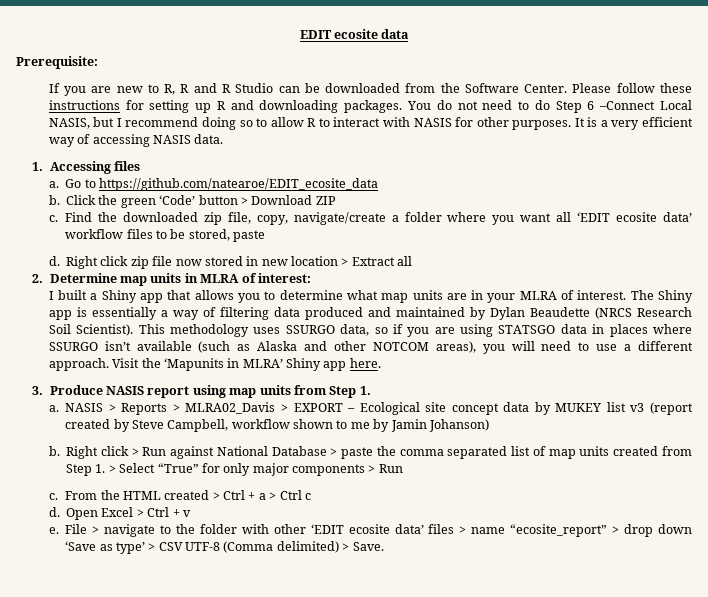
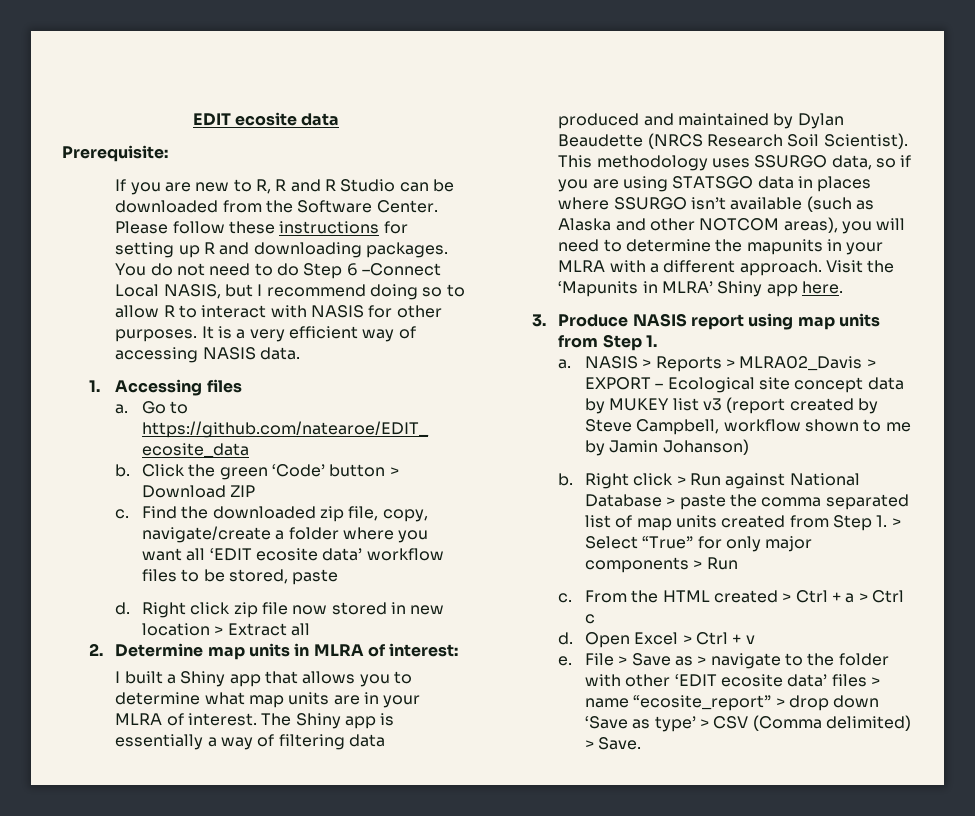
- This methodology uses SSURGO data, so if you are using STATSGO data in places where SSURGO isn’t available (such as Alaska and other NOTCOM areas), you will need to use a different approach.
+ This methodology uses SSURGO data, so if you are using STATSGO data in places where SSURGO isn’t available (such as Alaska and other NOTCOM areas), you will need to determine the mapunits in your MLRA with a different approach.
- File > navigate to the folder with other ‘EDIT ecosite data’ files > name “ecosite_report” > drop down ‘Save as type’ > CSV UTF-8 (Comma delimited) > Save.
+ File > Save as > navigate to the folder with other ‘EDIT ecosite data’ files > name “ecosite_report” > drop down ‘Save as type’ > CSV (Comma delimited) > Save.

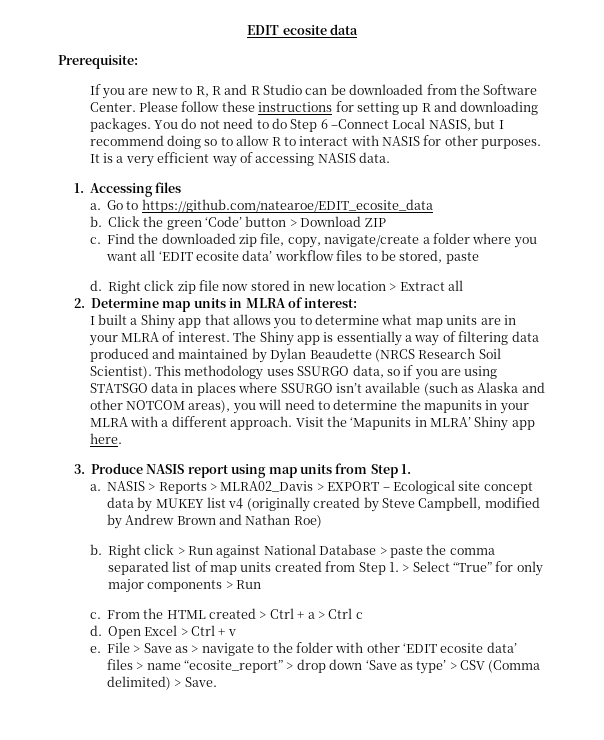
- NASIS > Reports > MLRA02_Davis > EXPORT – Ecological site concept data by MUKEY list v3 (report created by Steve Campbell, workflow shown to me by Jamin Johanson)
+ NASIS > Reports > MLRA02_Davis > EXPORT – Ecological site concept data by MUKEY list v4 (originally created by Steve Campbell, modified by Andrew Brown and Nathan Roe)

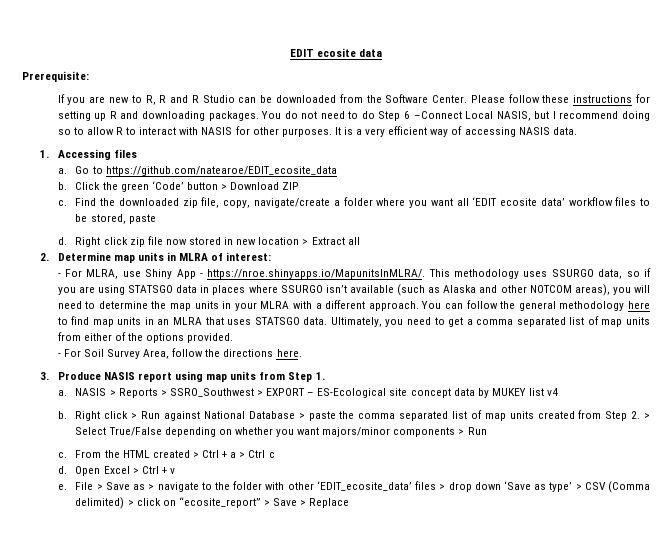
- I built a Shiny app that allows you to determine what map units are in your MLRA of interest. The Shiny app is essentially a way of filtering data produced and maintained by Dylan Beaudette (NRCS Research Soil Scientist). This methodology uses SSURGO data, so if you are using STATSGO data in places where SSURGO isn’t available (such as Alaska and other NOTCOM areas), you will need to determine the mapunits in your MLRA with a different approach.
+ - For MLRA, use Shiny App - https://nroe.shinyapps.io/MapunitsInMLRA/. This methodology uses SSURGO data, so if you are using STATSGO data in places where SSURGO isn’t available (such as Alaska and other NOTCOM areas), you will need to determine the map units in your MLRA with a different approach.
- Visit the ‘Mapunits in MLRA’ Shiny app here.
+ You can follow the general methodology here to find map units in an MLRA that uses STATSGO data. Ultimately, you need to get a comma separated list of map units from either of the options provided.
+ - For Soil Survey Area, follow the directions here.
- NASIS > Reports > MLRA02_Davis > EXPORT – Ecological site concept data by MUKEY list v4 (originally created by Steve Campbell, modified by Andrew Brown and Nathan Roe)
+ NASIS > Reports > SSRO_Southwest > EXPORT – ES-Ecological site concept data by MUKEY list v4
- Right click > Run against National Database > paste the comma separated list of map units created from Step 1. > Select “True” for only major components > Run
+ Right click > Run against National Database > paste the comma separated list of map units created from Step 2. > Select True/False depending on whether you want majors/minor components > Run
- File > Save as > navigate to the folder with other ‘EDIT ecosite data’ files > name “ecosite_report” > drop down ‘Save as type’ > CSV (Comma delimited) > Save.
+ File > Save as > navigate to the folder with other ‘EDIT_ecosite_data’ files > drop down ‘Save as type’ > CSV (Comma delimited) > click on “ecosite_report” > Save > Replace

